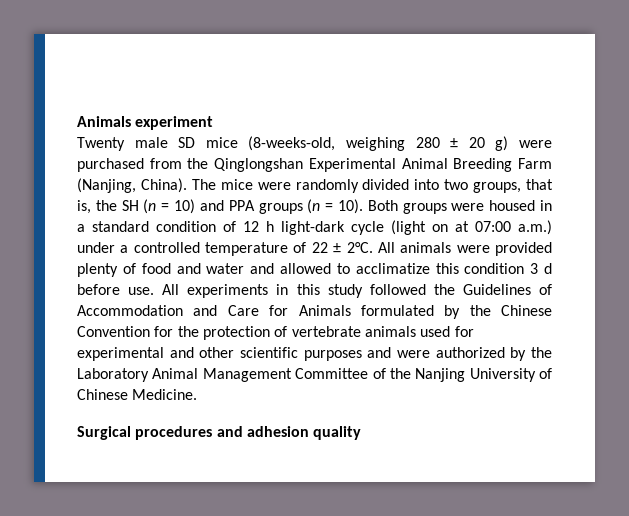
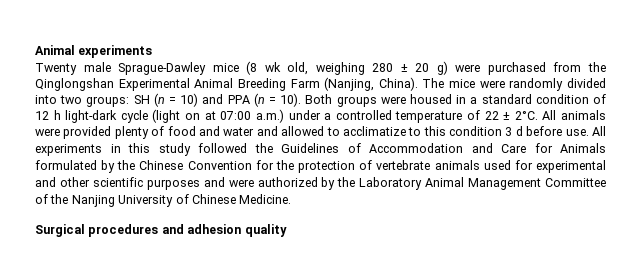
- Animals experiment
+ Animal experiments
- Twenty male SD mice (8-weeks-old, weighing 280 ± 20 g) were purchased from the Qinglongshan Experimental Animal Breeding Farm (Nanjing, China).
+ Twenty male Sprague-Dawley mice (8 wk old, weighing 280 ± 20 g) were purchased from the Qinglongshan Experimental Animal Breeding Farm (Nanjing, China).
- The mice were randomly divided into two groups, that is, the SH (n = 10) and PPA groups (n = 10).
+ The mice were randomly divided into two groups: SH (n = 10) and PPA (n = 10).
- All animals were provided plenty of food and water and allowed to acclimatize this condition 3 d before use.
+ All animals were provided plenty of food and water and allowed to acclimatize to this condition 3 d before use.

